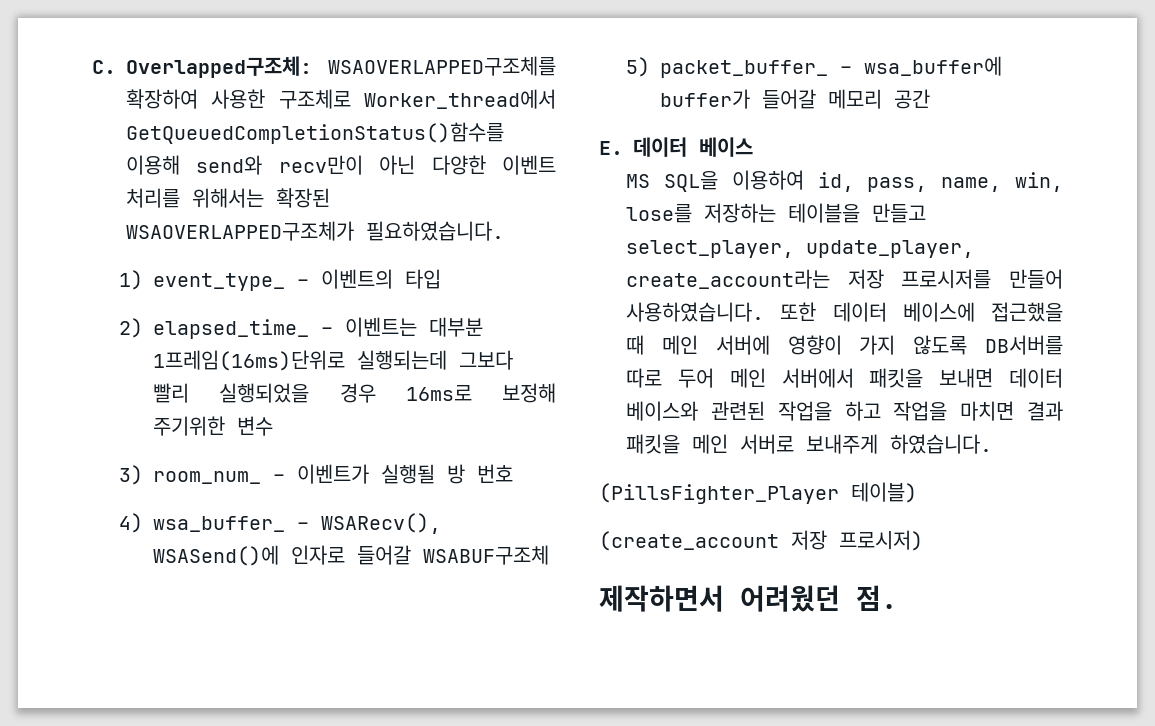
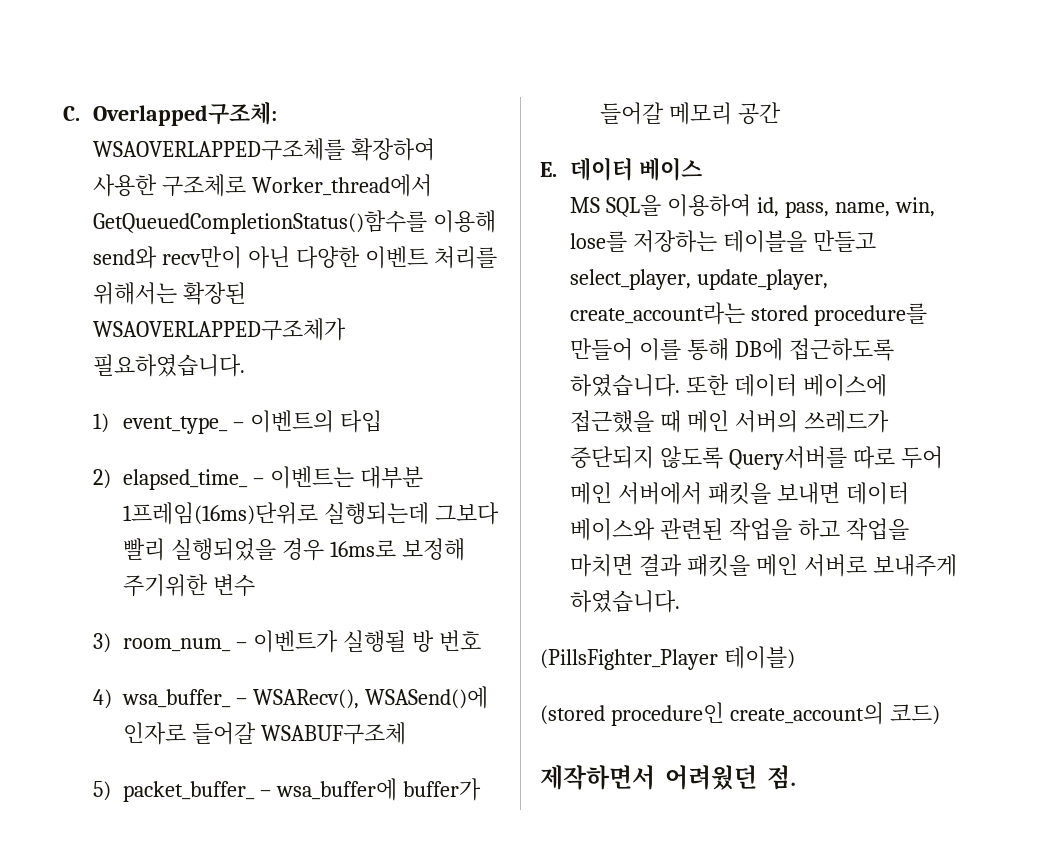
- MS SQL을 이용하여 id, pass, name, win, lose를 저장하는 테이블을 만들고 select_player, update_player, create_account라는 저장 프로시저를 만들어 사용하였습니다.
+ MS SQL을 이용하여 id, pass, name, win, lose를 저장하는 테이블을 만들고 select_player, update_player, create_account라는 stored procedure를 만들어 이를 통해 DB에 접근하도록 하였습니다.
- 또한 데이터 베이스에 접근했을 때 메인 서버에 영향이 가지 않도록 DB서버를 따로 두어 메인 서버에서 패킷을 보내면 데이터 베이스와 관련된 작업을 하고 작업을 마치면 결과 패킷을 메인 서버로 보내주게 하였습니다.
+ 또한 데이터 베이스에 접근했을 때 메인 서버의 쓰레드가 중단되지 않도록 Query서버를 따로 두어 메인 서버에서 패킷을 보내면 데이터 베이스와 관련된 작업을 하고 작업을 마치면 결과 패킷을 메인 서버로 보내주게 하였습니다.
- (create_account 저장 프로시저)
+ (stored procedure인 create_account의 코드)

